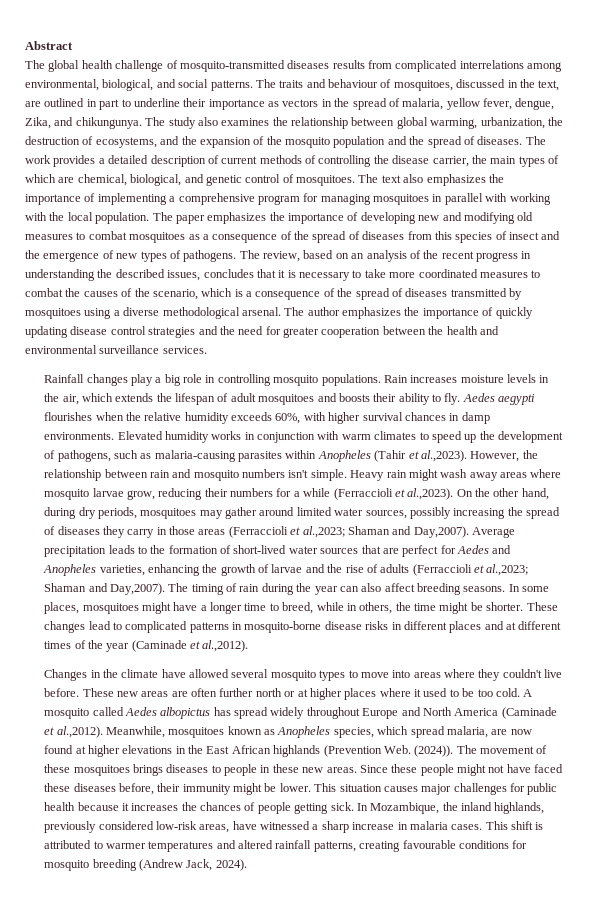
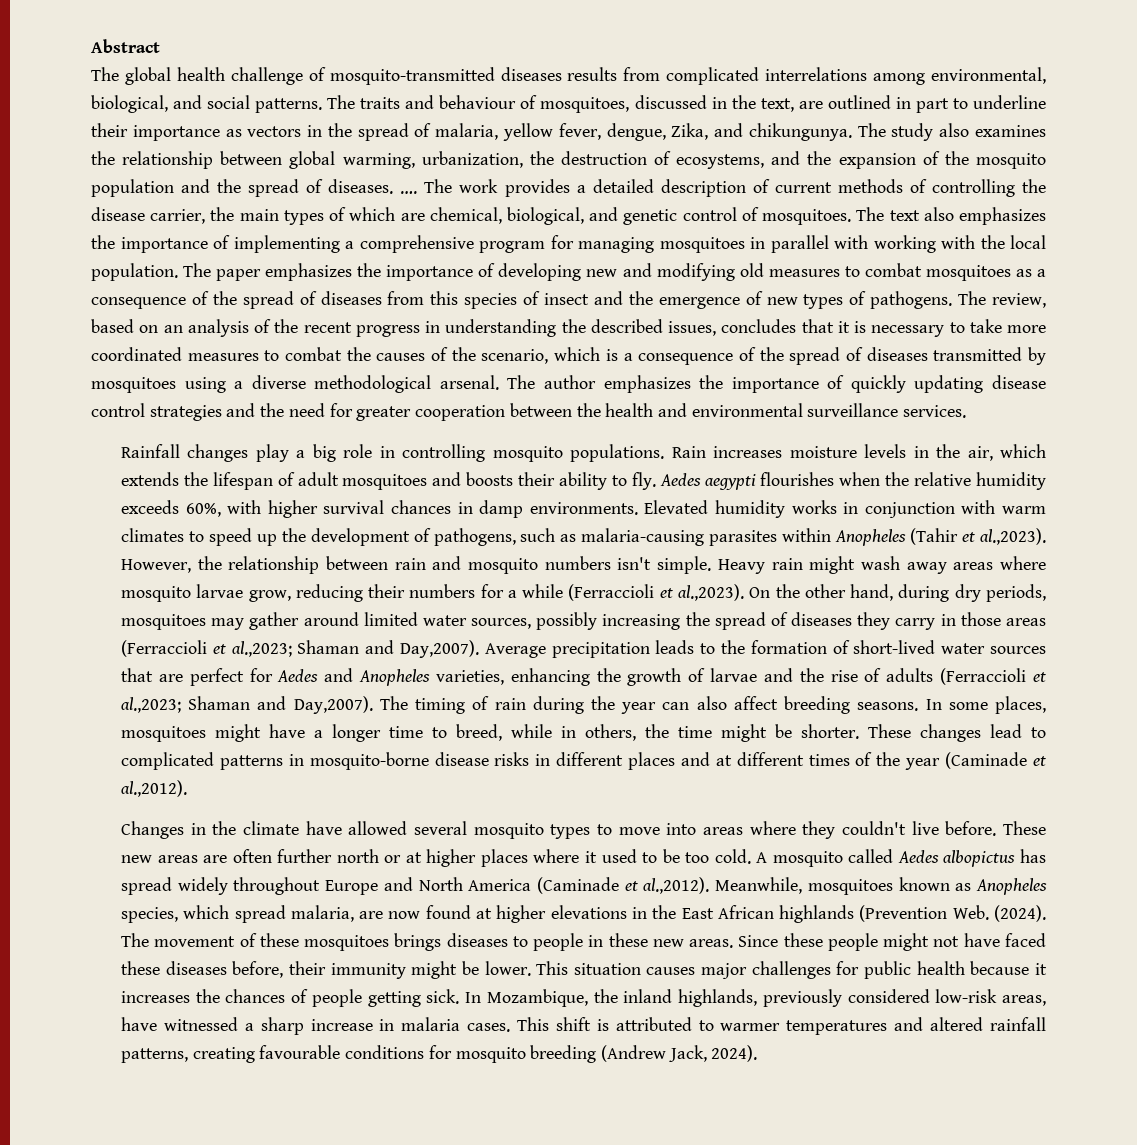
+ ….
- A mosquito called Aedes albopictus has spread widely throughout Europe and North America (Caminade et al.,2012). Meanwhile, mosquitoes known as Anopheles species, which spread malaria, are now found at higher elevations in the East African highlands (Prevention Web. (2024)).
+ A mosquito called Aedes albopictus has spread widely throughout Europe and North America (Caminade et al.,2012). Meanwhile, mosquitoes known as Anopheles species, which spread malaria, are now found at higher elevations in the East African highlands (Prevention Web. (2024).

